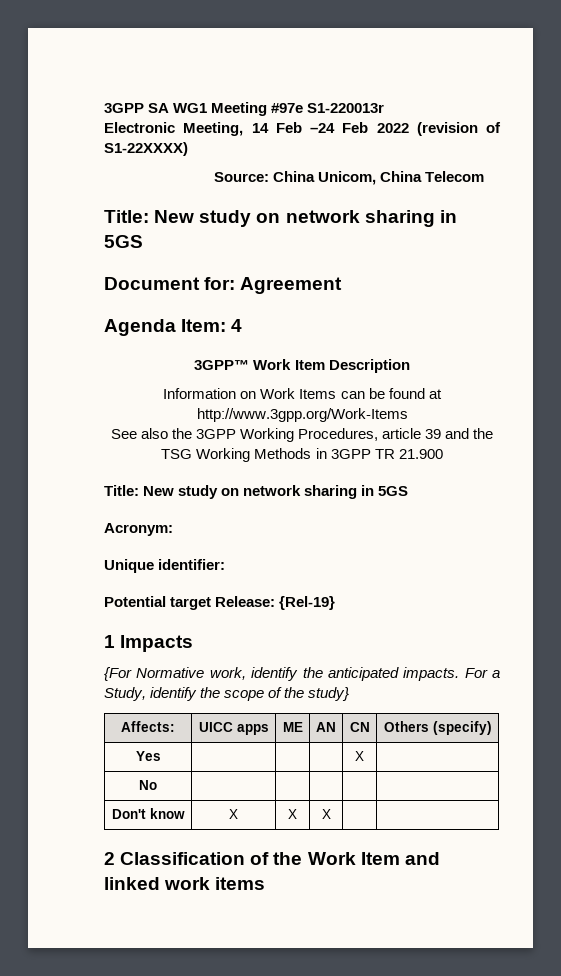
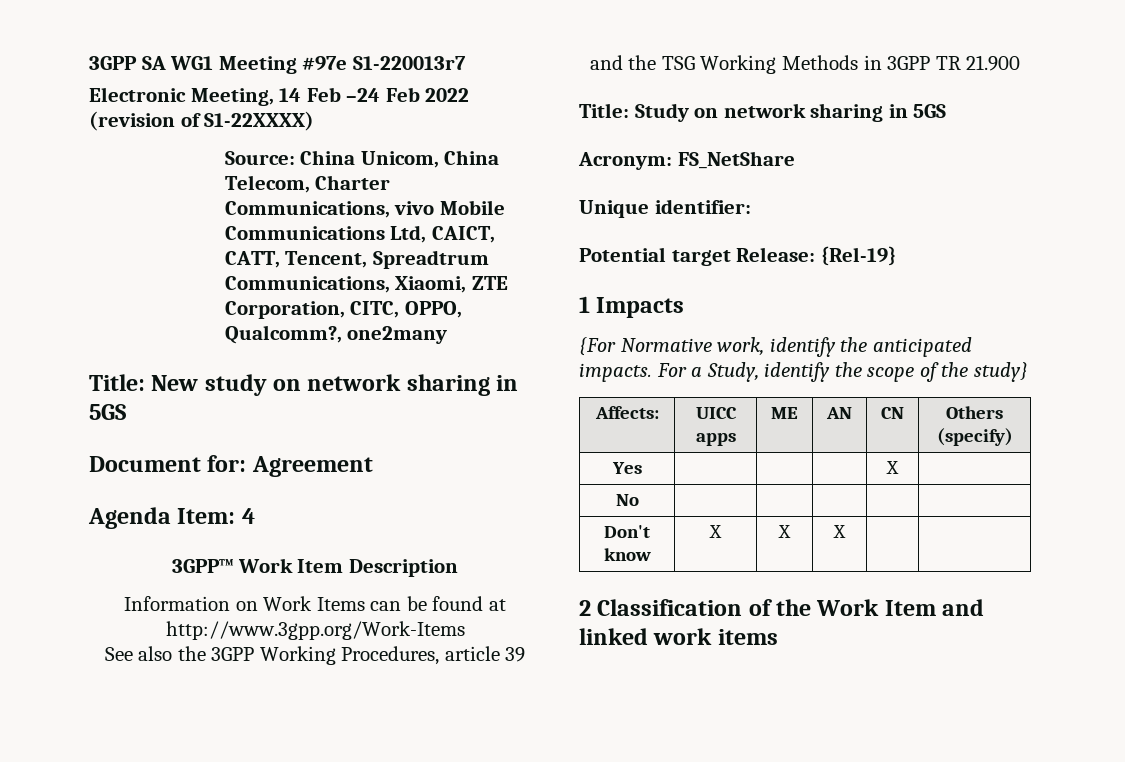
- 3GPP SA WG1 Meeting #97e S1-220013r
+ 3GPP SA WG1 Meeting #97e S1-220013r7
- Source: China Unicom, China Telecom
+ Source: China Unicom, China Telecom, Charter Communications, vivo Mobile Communications Ltd, CAICT, CATT, Tencent, Spreadtrum Communications, Xiaomi, ZTE Corporation, CITC, OPPO, Qualcomm?, one2many
  See also the 3GPP Working Procedures, article 39 and the TSG Working Methods in 3GPP TR 21.900
- Title: New study on network sharing in 5GS
+ Title: Study on network sharing in 5GS
- Acronym:
+ Acronym: FS_NetShare

